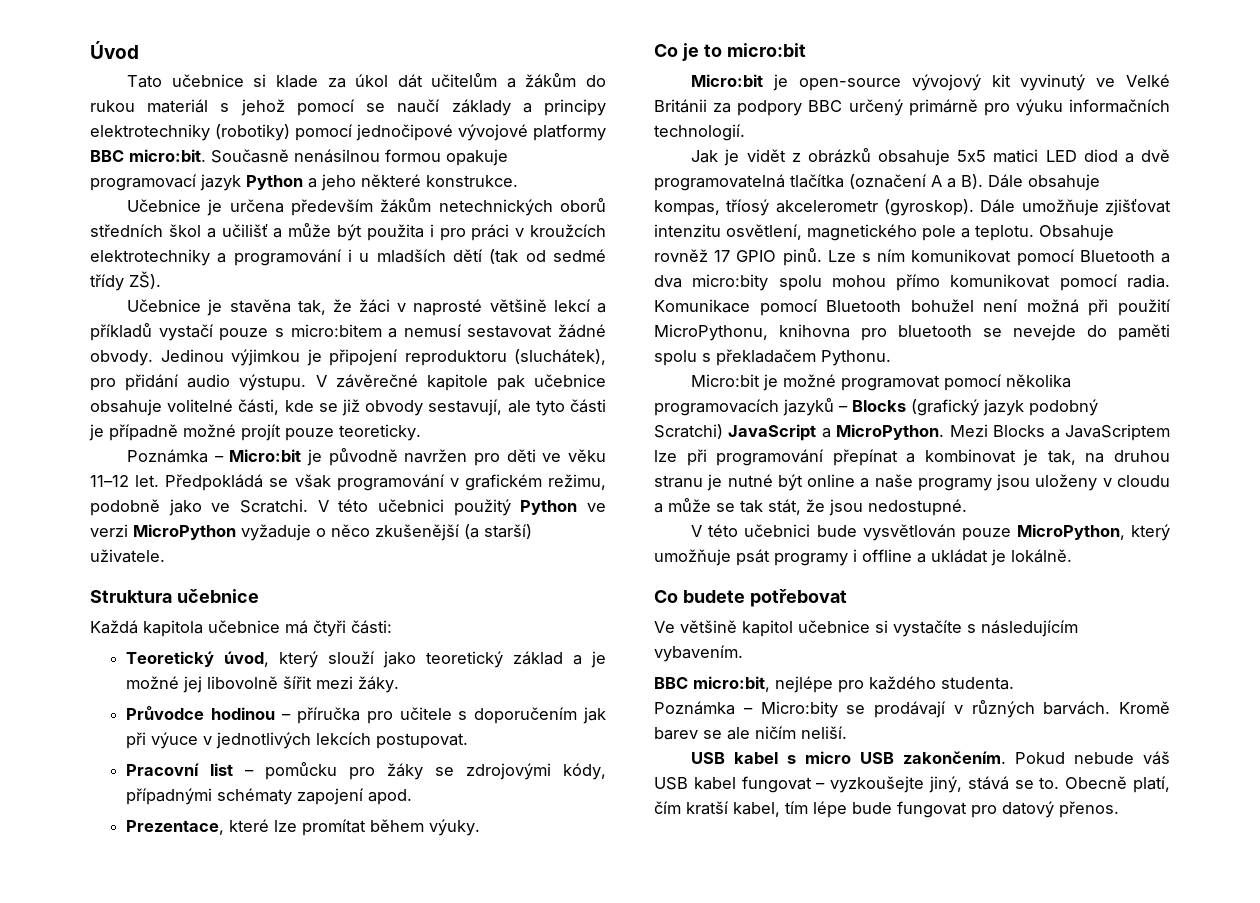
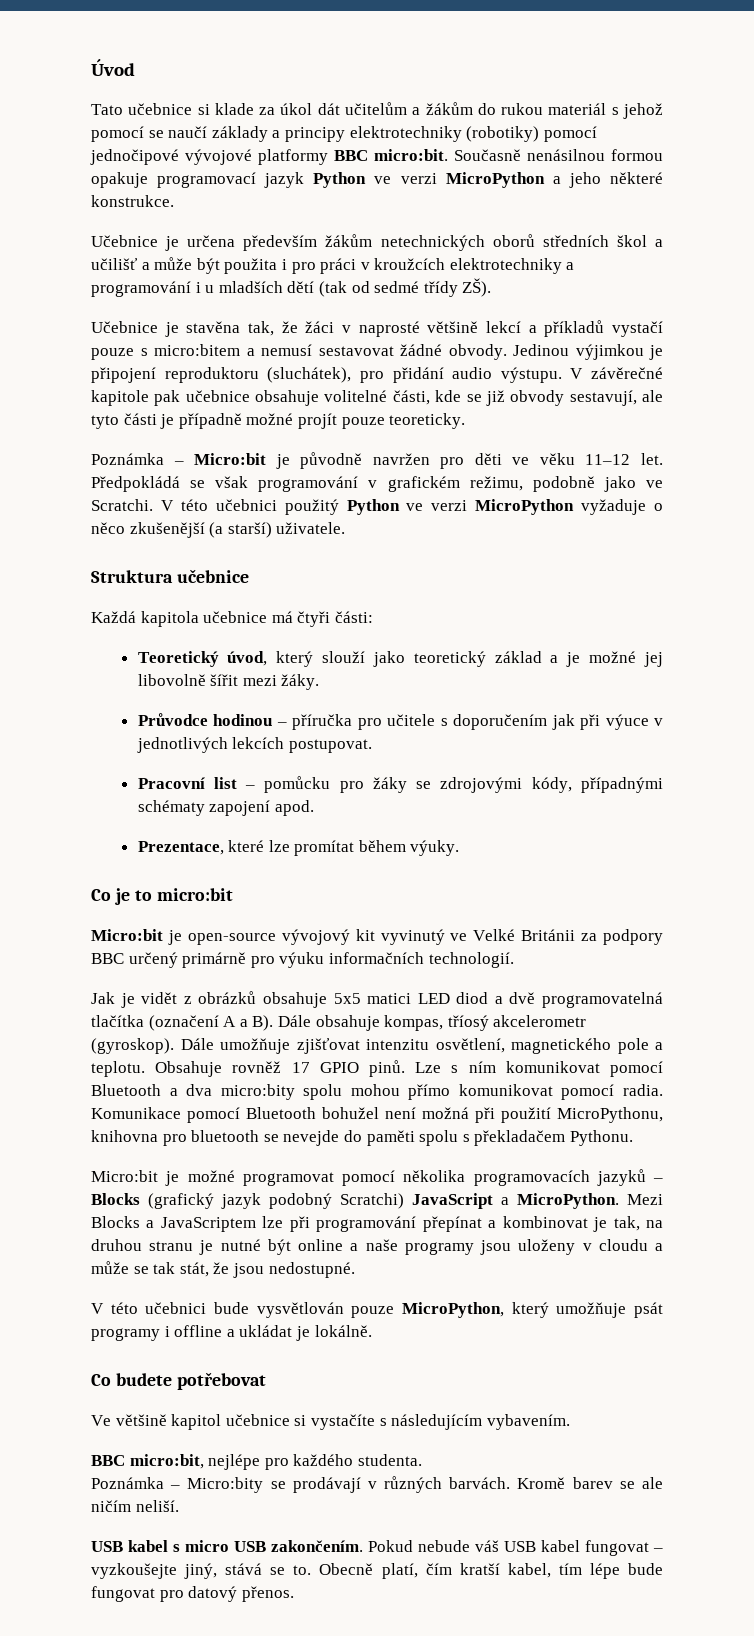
- Současně nenásilnou formou opakuje programovací jazyk Python a jeho některé konstrukce.
+ Současně nenásilnou formou opakuje programovací jazyk Python ve verzi MicroPython a jeho některé konstrukce.

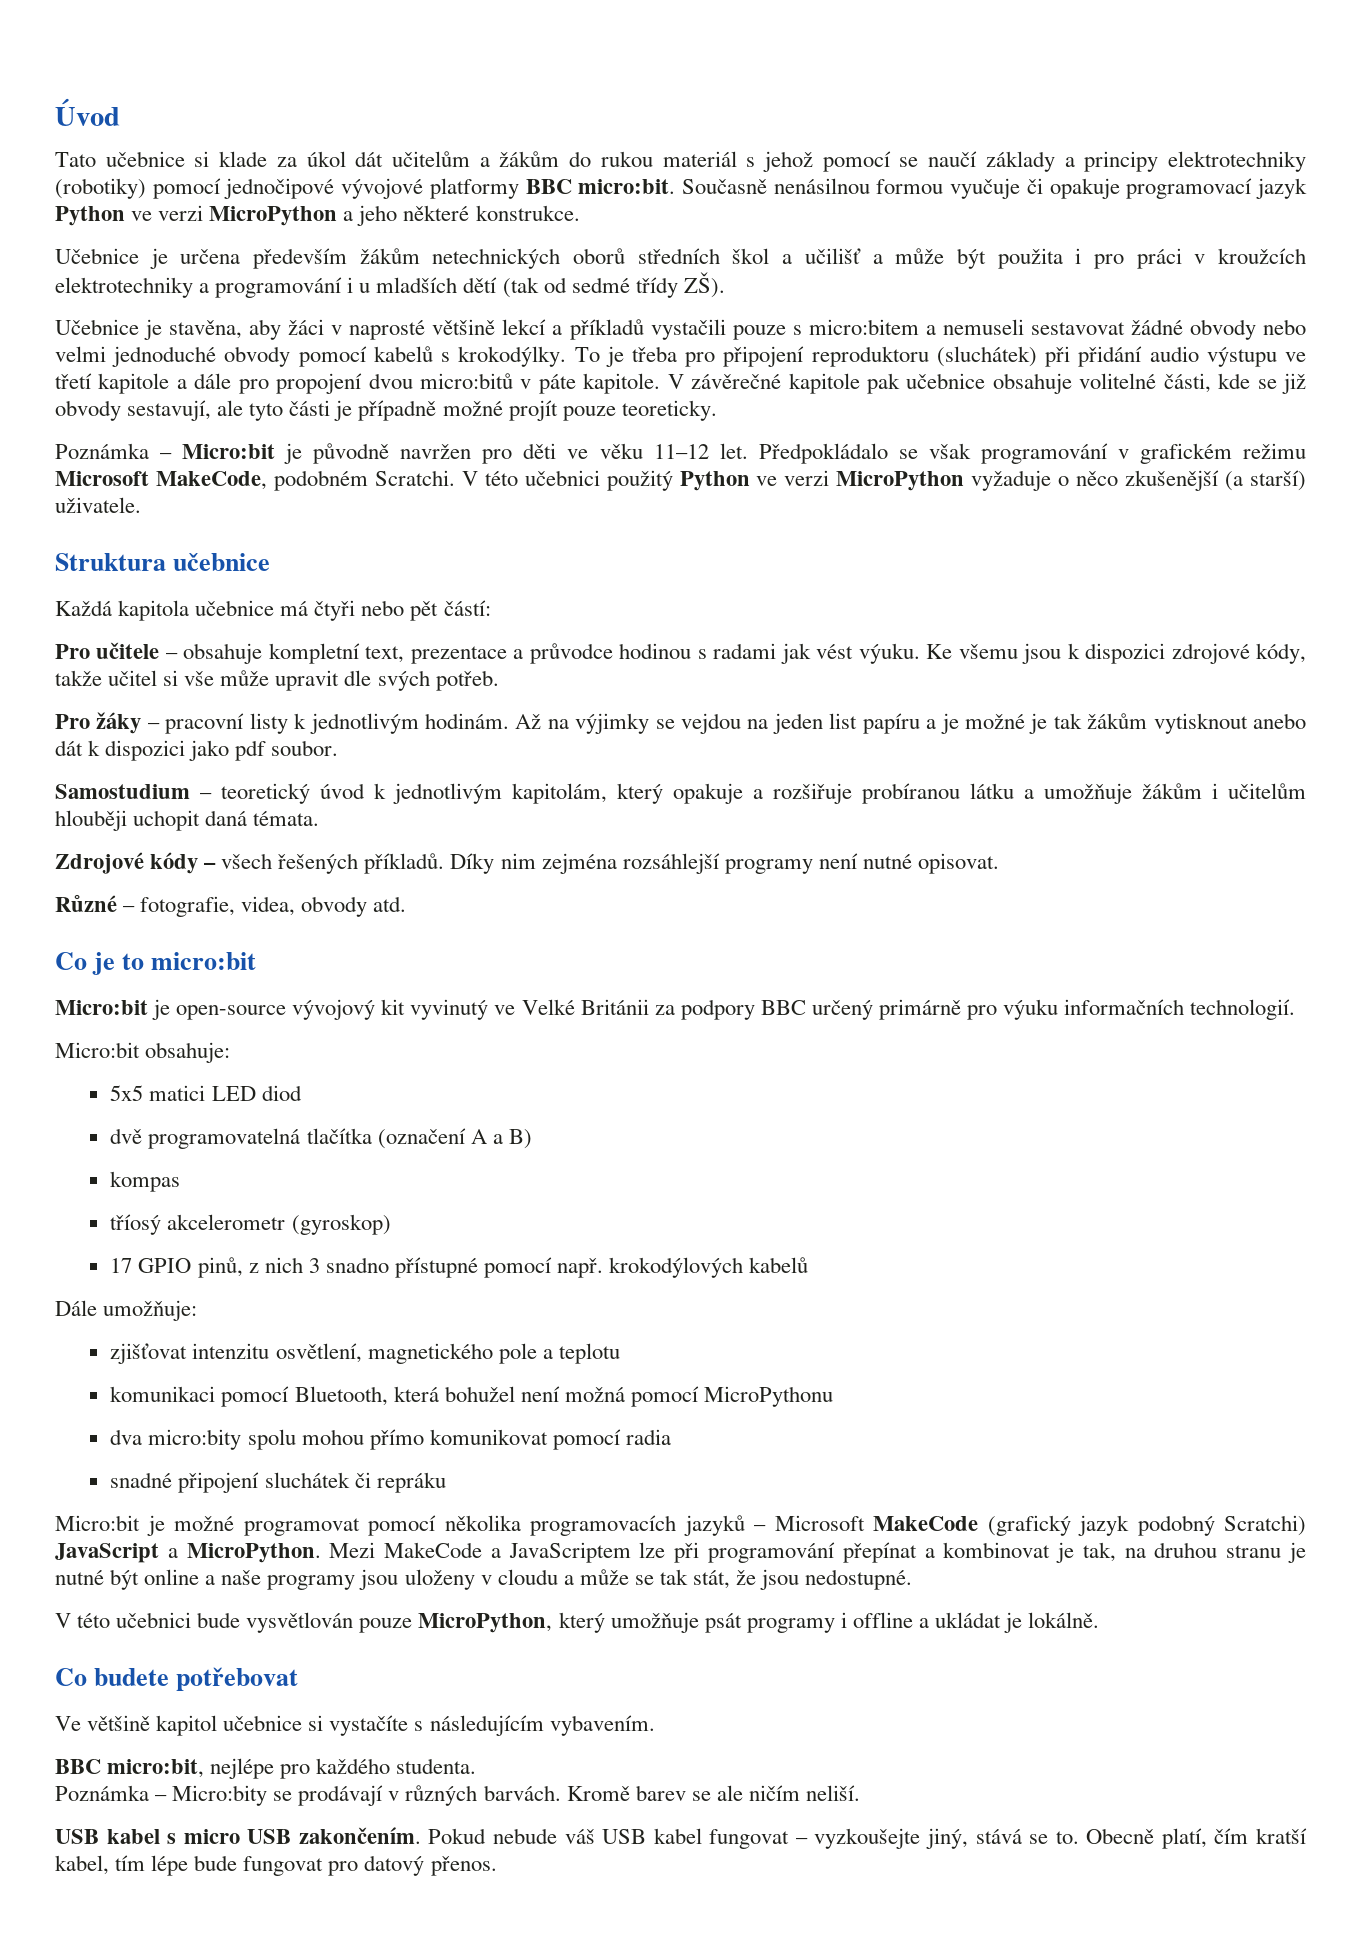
- Současně nenásilnou formou opakuje programovací jazyk Python ve verzi MicroPython a jeho některé konstrukce.
+ Současně nenásilnou formou vyučuje či opakuje programovací jazyk Python ve verzi MicroPython a jeho některé konstrukce.
- Učebnice je stavěna tak, že žáci v naprosté většině lekcí a příkladů vystačí pouze s micro:bitem a nemusí sestavovat žádné obvody. Jedinou výjimkou je připojení reproduktoru (sluchátek), pro přidání audio výstupu.
+ Učebnice je stavěna, aby žáci v naprosté většině lekcí a příkladů vystačili pouze s micro:bitem a nemuseli sestavovat žádné obvody nebo velmi jednoduché obvody pomocí kabelů s krokodýlky. To je třeba pro připojení reproduktoru (sluchátek) při přidání audio výstupu ve třetí kapitole a dále pro propojení dvou micro:bitů v páte kapitole.
- Předpokládá se však programování v grafickém režimu, podobně jako ve Scratchi.
+ Předpokládalo se však programování v grafickém režimu Microsoft MakeCode, podobném Scratchi.
- Každá kapitola učebnice má čtyři části:
- Teoretický úvod, který slouží jako teoretický základ a je možné jej libovolně šířit mezi žáky.
- Průvodce hodinou – příručka pro učitele s doporučením jak při výuce v jednotlivých lekcích postupovat.
- Pracovní list – pomůcku pro žáky se zdrojovými kódy, případnými schématy zapojení apod.
- Prezentace, které lze promítat během výuky.
+ Každá kapitola učebnice má čtyři nebo pět částí:
+ Pro učitele – obsahuje kompletní text, prezentace a průvodce hodinou s radami jak vést výuku. Ke všemu jsou k dispozici zdrojové kódy, takže učitel si vše může upravit dle svých potřeb.
+ Pro žáky – pracovní listy k jednotlivým hodinám. Až na výjimky se vejdou na jeden list papíru a je možné je tak žákům vytisknout anebo dát k dispozici jako pdf soubor.
+ Samostudium – teoretický úvod k jednotlivým kapitolám, který opakuje a rozšiřuje probíranou látku a umožňuje žákům i učitelům hlouběji uchopit daná témata.
+ Zdrojové kódy – všech řešených příkladů. Díky nim zejména rozsáhlejší programy není nutné opisovat.
+ Různé – fotografie, videa, obvody atd.
- Jak je vidět z obrázků obsahuje 5x5 matici LED diod a dvě programovatelná tlačítka (označení A a B). Dále obsahuje kompas, tříosý akcelerometr (gyroskop). Dále umožňuje zjišťovat intenzitu osvětlení, magnetického pole a teplotu. Obsahuje rovněž 17 GPIO pinů. Lze s ním komunikovat pomocí Bluetooth a dva micro:bity spolu mohou přímo komunikovat pomocí radia. Komunikace pomocí Bluetooth bohužel není možná při použití MicroPythonu, knihovna pro bluetooth se nevejde do paměti spolu s překladačem Pythonu.
+ Micro:bit obsahuje:
+ 5x5 matici LED diod
+ dvě programovatelná tlačítka (označení A a B)
+ kompas
+ tříosý akcelerometr (gyroskop)
+ 17 GPIO pinů, z nich 3 snadno přístupné pomocí např. krokodýlových kabelů
+ Dále umožňuje:
+ zjišťovat intenzitu osvětlení, magnetického pole a teplotu
+ komunikaci pomocí Bluetooth, která bohužel není možná pomocí MicroPythonu
+ dva micro:bity spolu mohou přímo komunikovat pomocí radia
+ snadné připojení sluchátek či repráku
- Micro:bit je možné programovat pomocí několika programovacích jazyků – Blocks (grafický jazyk podobný Scratchi) JavaScript a MicroPython.
+ Micro:bit je možné programovat pomocí několika programovacích jazyků – Microsoft MakeCode (grafický jazyk podobný Scratchi) JavaScript a MicroPython.
- Mezi Blocks a JavaScriptem lze při programování přepínat a kombinovat je tak, na druhou stranu je nutné být online a naše programy jsou uloženy v cloudu a může se tak stát, že jsou nedostupné.
+ Mezi MakeCode a JavaScriptem lze při programování přepínat a kombinovat je tak, na druhou stranu je nutné být online a naše programy jsou uloženy v cloudu a může se tak stát, že jsou nedostupné.

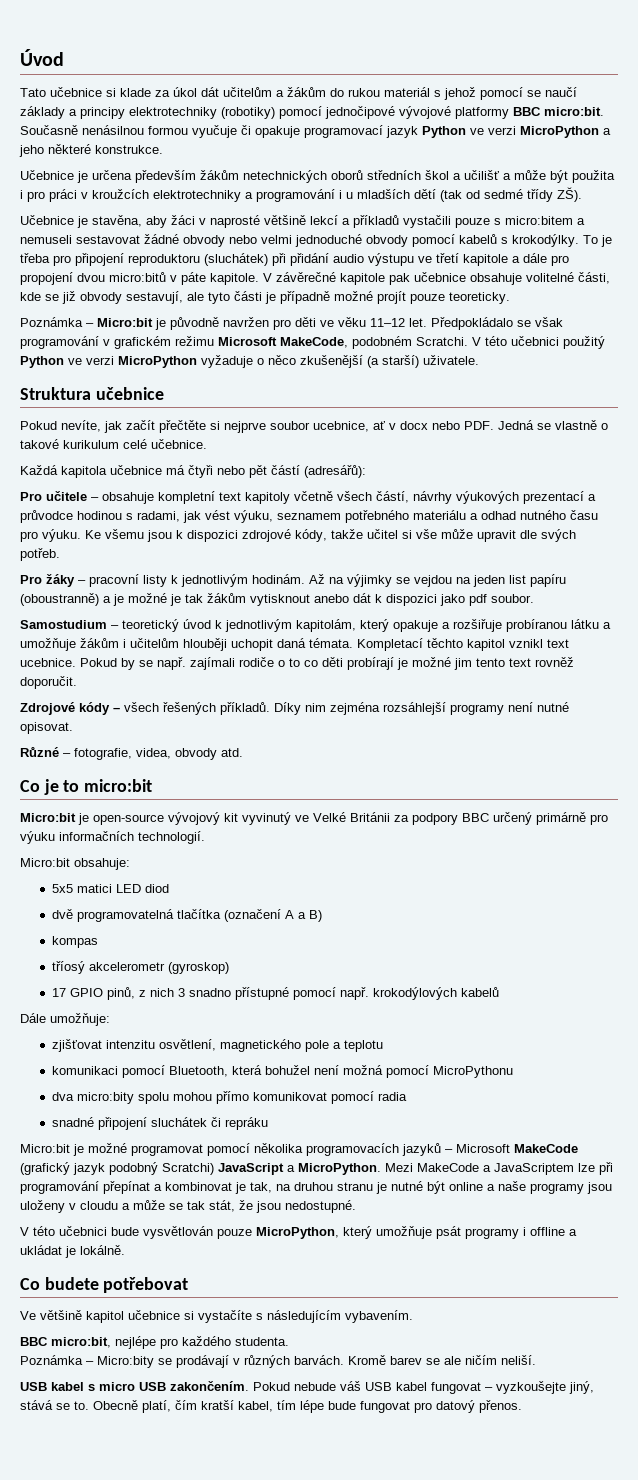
+ Pokud nevíte, jak začít přečtěte si nejprve soubor ucebnice, ať v docx nebo PDF. Jedná se vlastně o takové kurikulum celé učebnice.
- Každá kapitola učebnice má čtyři nebo pět částí:
+ Každá kapitola učebnice má čtyři nebo pět částí (adresářů):
- Pro učitele – obsahuje kompletní text, prezentace a průvodce hodinou s radami jak vést výuku.
+ Pro učitele – obsahuje kompletní text kapitoly včetně všech částí, návrhy výukových prezentací a průvodce hodinou s radami, jak vést výuku, seznamem potřebného materiálu a odhad nutného času pro výuku.
- Až na výjimky se vejdou na jeden list papíru a je možné je tak žákům vytisknout anebo dát k dispozici jako pdf soubor.
+ Až na výjimky se vejdou na jeden list papíru (oboustranně) a je možné je tak žákům vytisknout anebo dát k dispozici jako pdf soubor.
+ Kompletací těchto kapitol vznikl text ucebnice. Pokud by se např. zajímali rodiče o to co děti probírají je možné jim tento text rovněž doporučit.

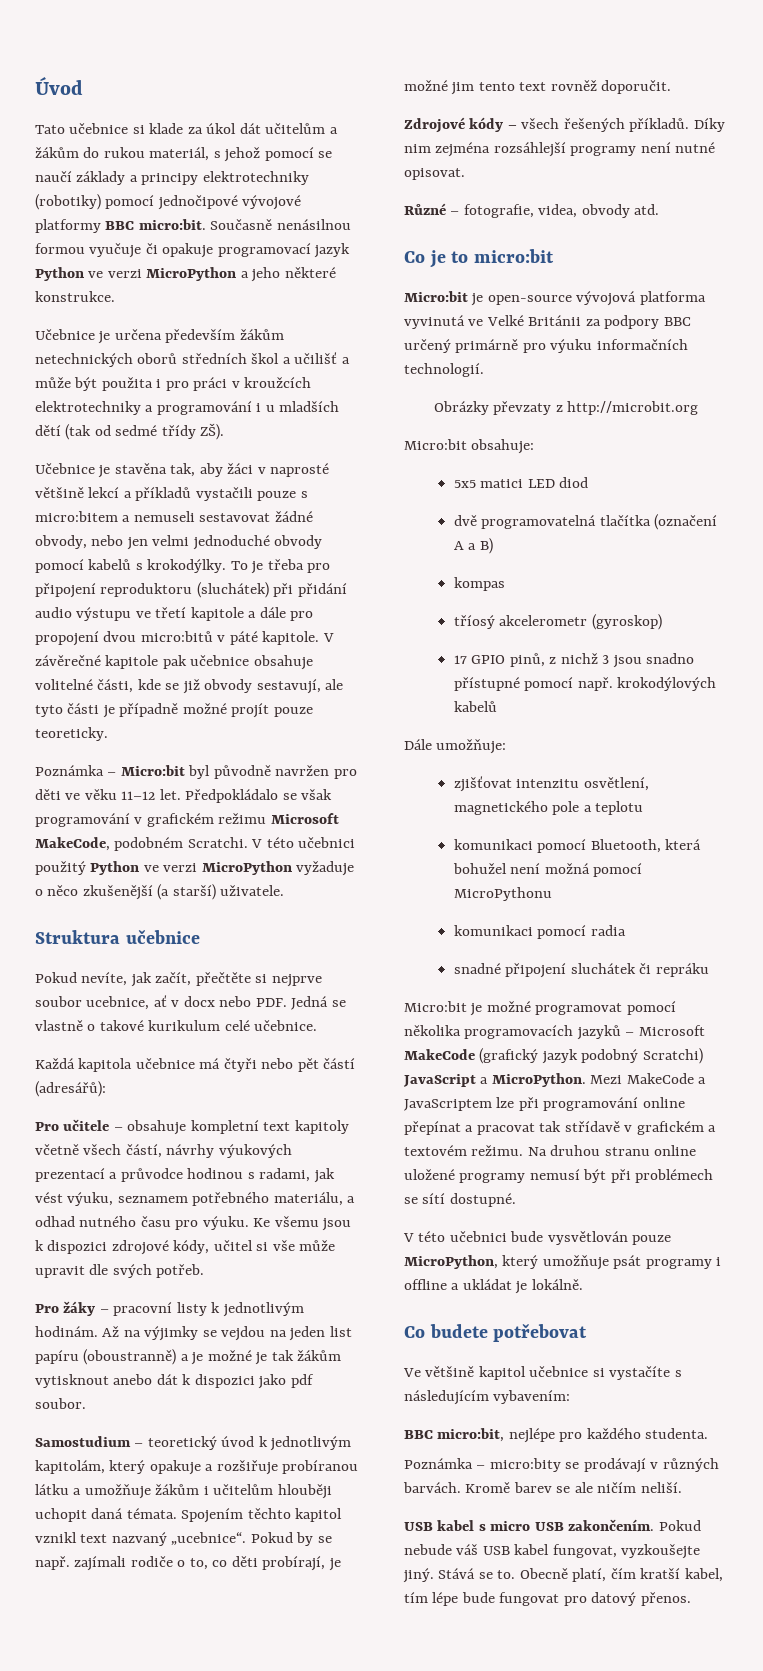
- Tato učebnice si klade za úkol dát učitelům a žákům do rukou materiál s jehož pomocí se naučí základy a principy elektrotechniky (robotiky) pomocí jednočipové vývojové platformy BBC micro:bit.
+ Tato učebnice si klade za úkol dát učitelům a žákům do rukou materiál, s jehož pomocí se naučí základy a principy elektrotechniky (robotiky) pomocí jednočipové vývojové platformy BBC micro:bit.
- Učebnice je stavěna, aby žáci v naprosté většině lekcí a příkladů vystačili pouze s micro:bitem a nemuseli sestavovat žádné obvody nebo velmi jednoduché obvody pomocí kabelů s krokodýlky.
+ Učebnice je stavěna tak, aby žáci v naprosté většině lekcí a příkladů vystačili pouze s micro:bitem a nemuseli sestavovat žádné obvody, nebo jen velmi jednoduché obvody pomocí kabelů s krokodýlky.
- To je třeba pro připojení reproduktoru (sluchátek) při přidání audio výstupu ve třetí kapitole a dále pro propojení dvou micro:bitů v páte kapitole.
+ To je třeba pro připojení reproduktoru (sluchátek) při přidání audio výstupu ve třetí kapitole a dále pro propojení dvou micro:bitů v páté kapitole.
- Poznámka – Micro:bit je původně navržen pro děti ve věku 11–12 let.
+ Poznámka – Micro:bit byl původně navržen pro děti ve věku 11–12 let.
- Pokud nevíte, jak začít přečtěte si nejprve soubor ucebnice, ať v docx nebo PDF. Jedná se vlastně o takové kurikulum celé učebnice.
+ Pokud nevíte, jak začít, přečtěte si nejprve soubor ucebnice, ať v docx nebo PDF. Jedná se vlastně o takové kurikulum celé učebnice.
- Pro učitele – obsahuje kompletní text kapitoly včetně všech částí, návrhy výukových prezentací a průvodce hodinou s radami, jak vést výuku, seznamem potřebného materiálu a odhad nutného času pro výuku.
+ Pro učitele – obsahuje kompletní text kapitoly včetně všech částí, návrhy výukových prezentací a průvodce hodinou s radami, jak vést výuku, seznamem potřebného materiálu, a odhad nutného času pro výuku.
- Ke všemu jsou k dispozici zdrojové kódy, takže učitel si vše může upravit dle svých potřeb.
+ Ke všemu jsou k dispozici zdrojové kódy, učitel si vše může upravit dle svých potřeb.
- Kompletací těchto kapitol vznikl text ucebnice.
+ Spojením těchto kapitol vznikl text nazvaný „ucebnice“.
- Pokud by se např. zajímali rodiče o to co děti probírají je možné jim tento text rovněž doporučit.
+ Pokud by se např. zajímali rodiče o to, co děti probírají, je možné jim tento text rovněž doporučit.
- Micro:bit je open-source vývojový kit vyvinutý ve Velké Británii za podpory BBC určený primárně pro výuku informačních technologií.
+ Micro:bit je open-source vývojová platforma vyvinutá ve Velké Británii za podpory BBC určený primárně pro výuku informačních technologií.
+ Obrázky převzaty z http://microbit.org
- 17 GPIO pinů, z nich 3 snadno přístupné pomocí např. krokodýlových kabelů
+ 17 GPIO pinů, z nichž 3 jsou snadno přístupné pomocí např. krokodýlových kabelů
- dva micro:bity spolu mohou přímo komunikovat pomocí radia
+ komunikaci pomocí radia
- Mezi MakeCode a JavaScriptem lze při programování přepínat a kombinovat je tak, na druhou stranu je nutné být online a naše programy jsou uloženy v cloudu a může se tak stát, že jsou nedostupné.
+ Mezi MakeCode a JavaScriptem lze při programování online přepínat a pracovat tak střídavě v grafickém a textovém režimu. Na druhou stranu online uložené programy nemusí být při problémech se sítí dostupné.
- Ve většině kapitol učebnice si vystačíte s následujícím vybavením.
+ Ve většině kapitol učebnice si vystačíte s následujícím vybavením:
- Poznámka – Micro:bity se prodávají v různých barvách.
+ Poznámka – micro:bity se prodávají v různých barvách.
- Pokud nebude váš USB kabel fungovat – vyzkoušejte jiný, stává se to.
+ Pokud nebude váš USB kabel fungovat, vyzkoušejte jiný. Stává se to.

